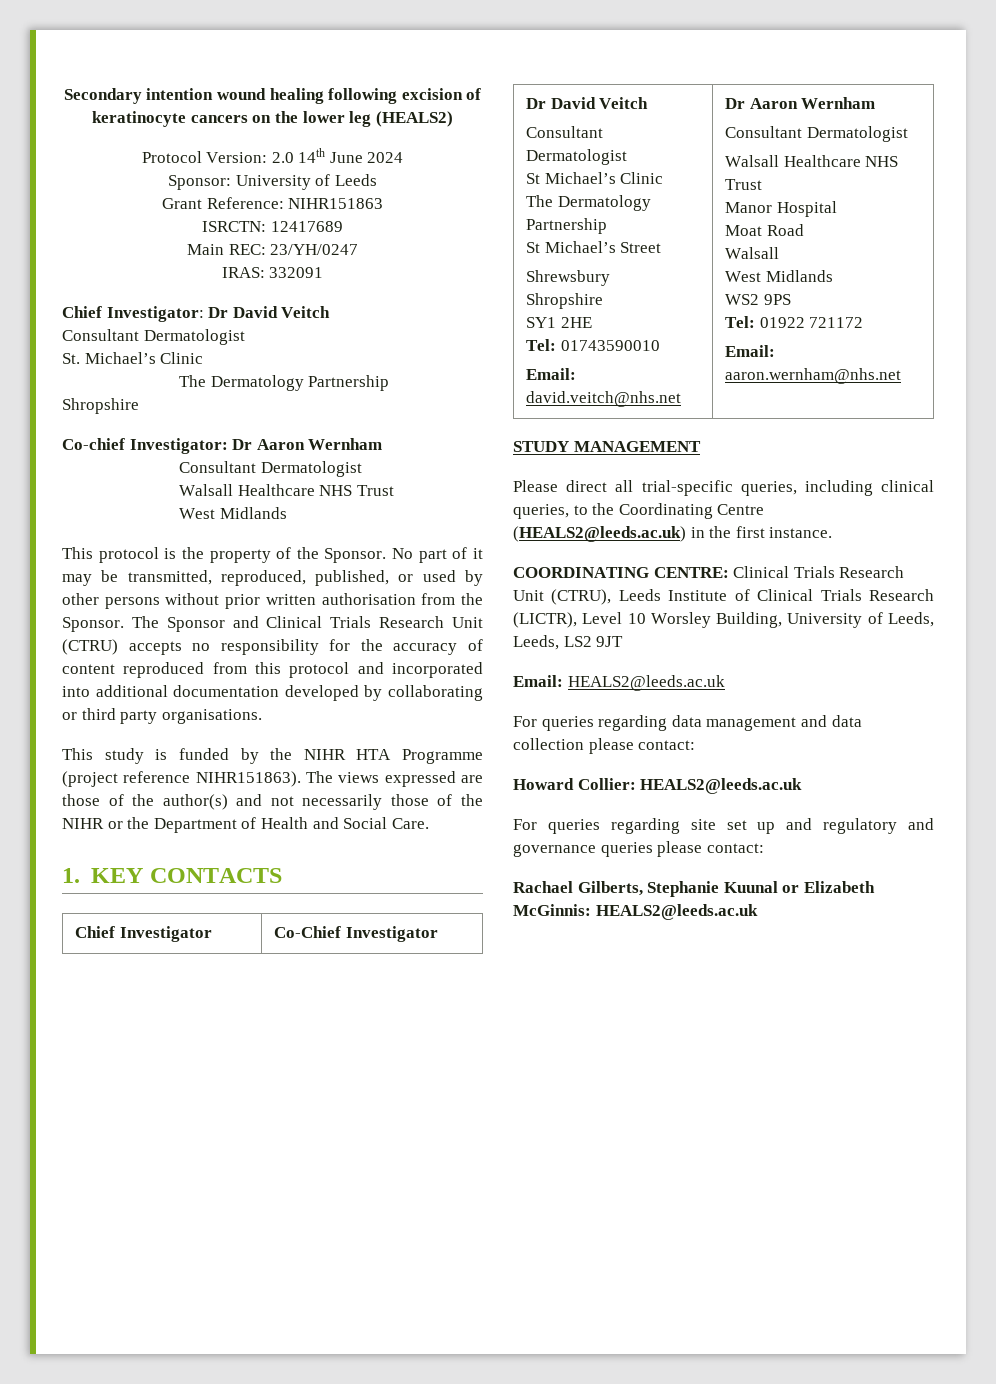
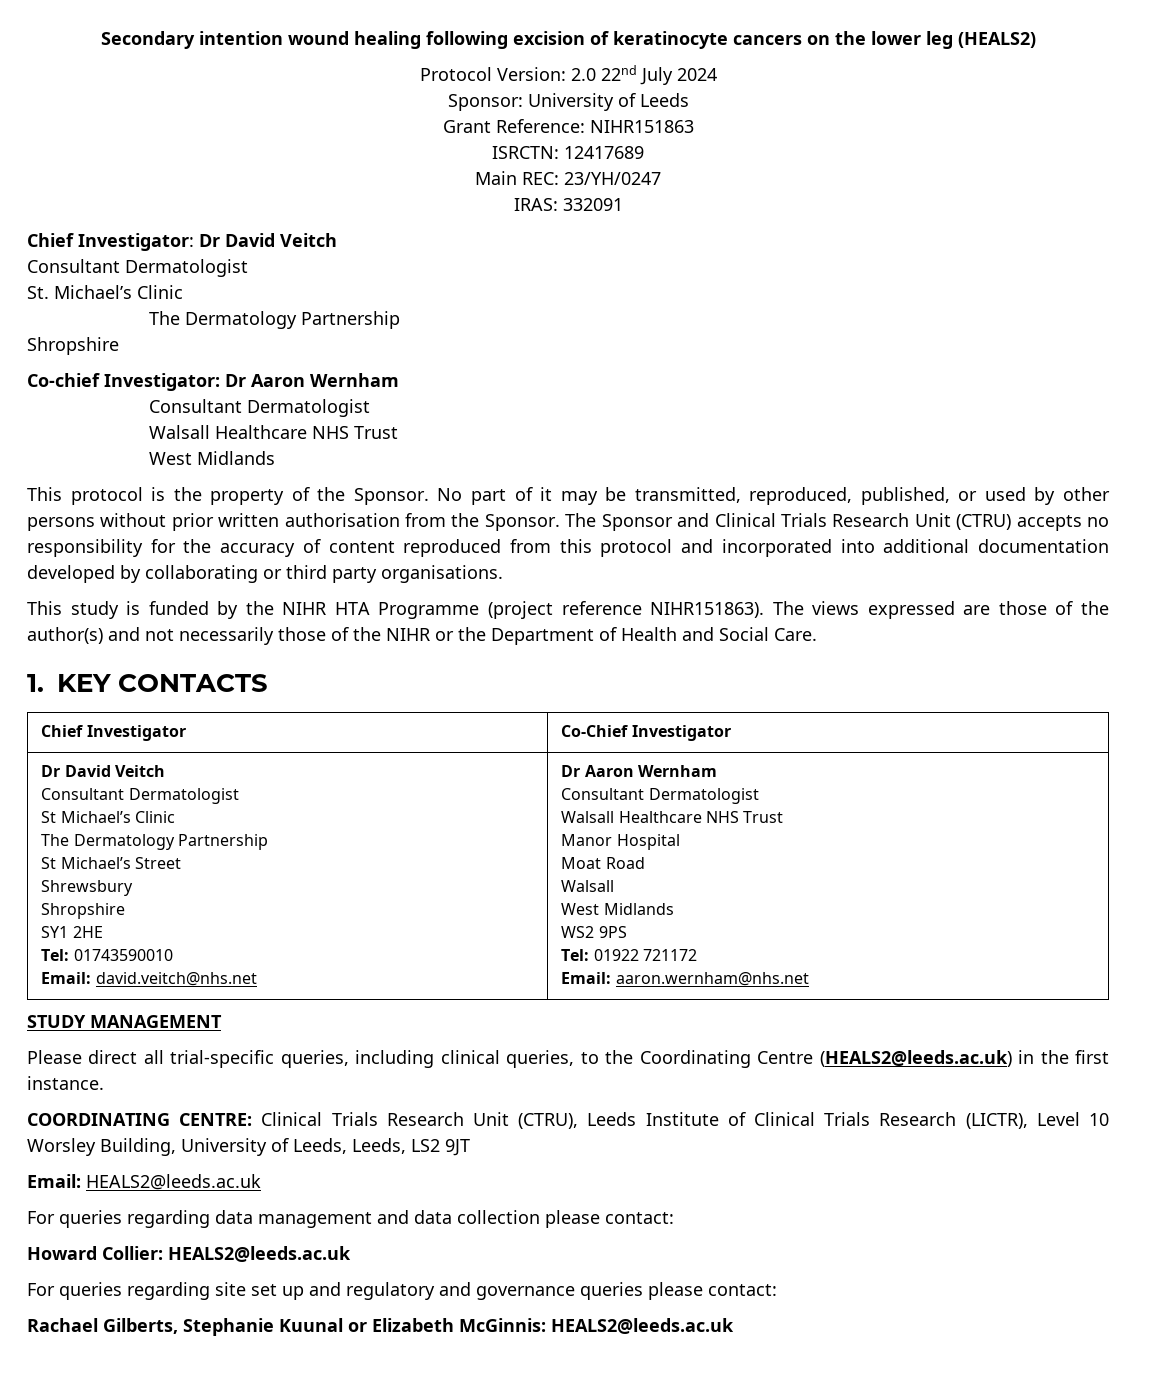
- Protocol Version: 2.0 14th June 2024
+ Protocol Version: 2.0 22nd July 2024

